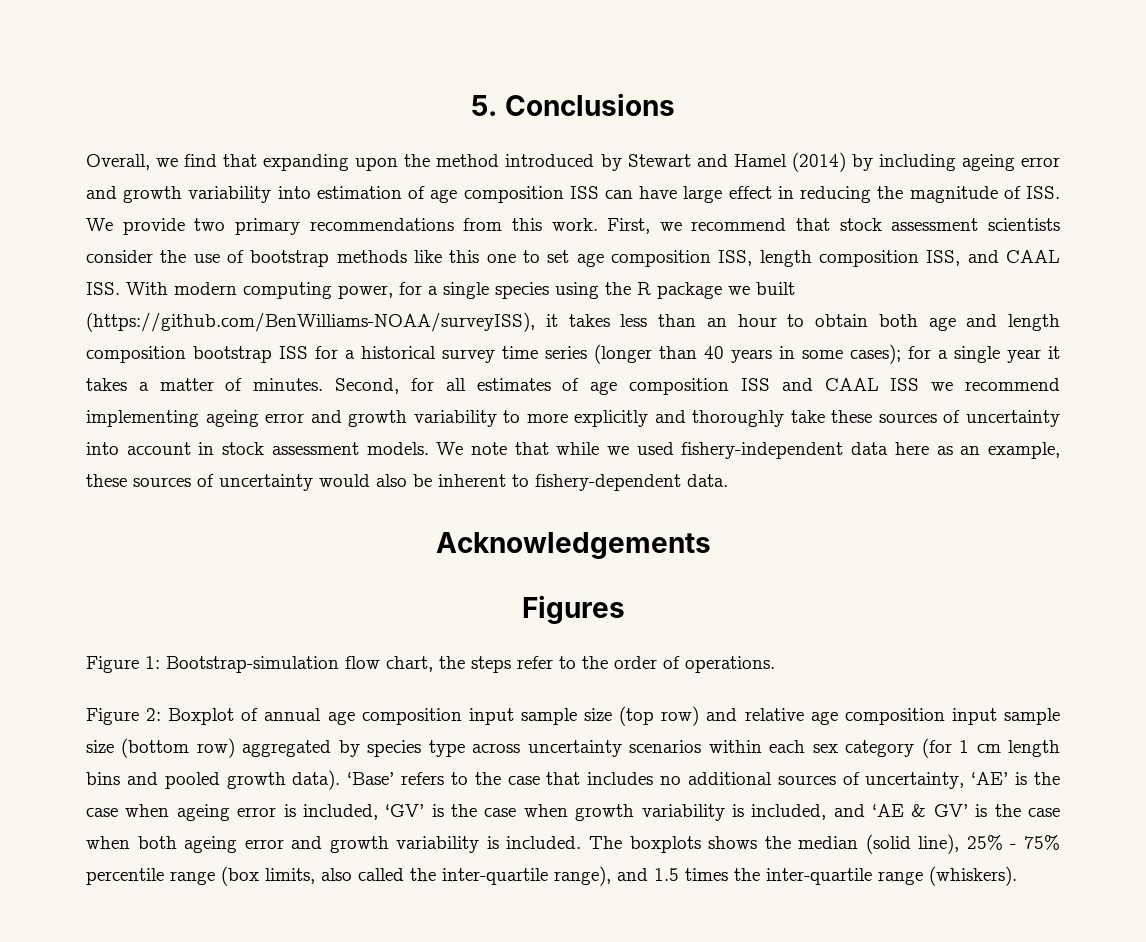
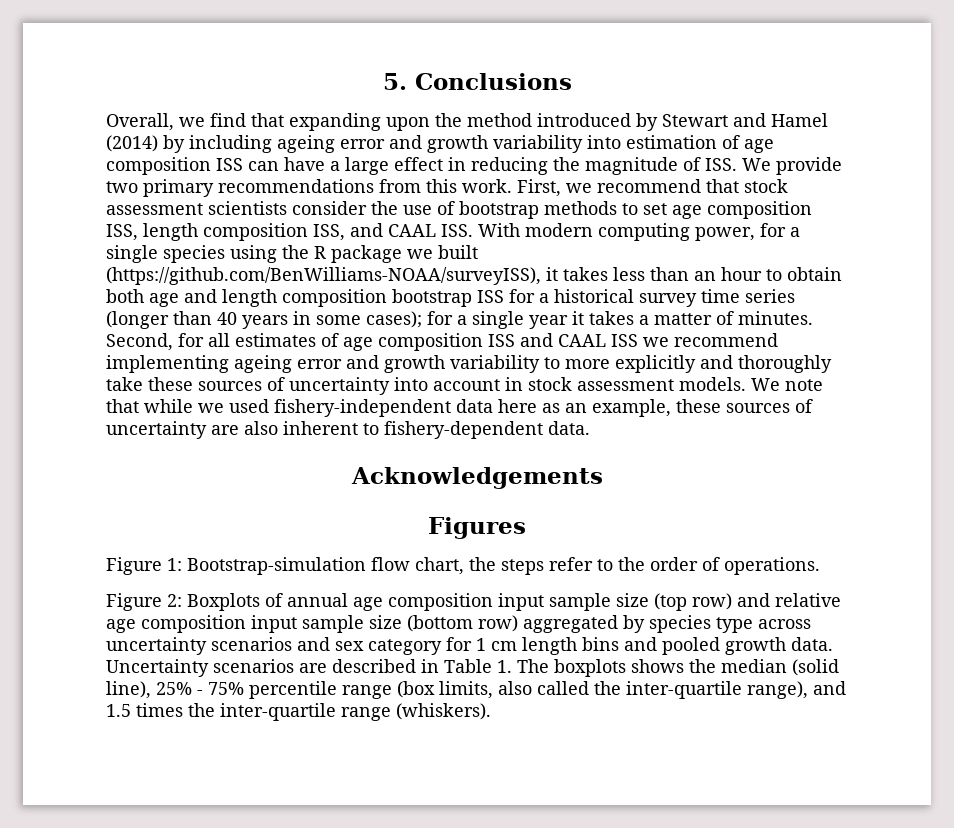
- Overall, we find that expanding upon the method introduced by Stewart and Hamel (2014) by including ageing error and growth variability into estimation of age composition ISS can have large effect in reducing the magnitude of ISS. We provide two primary recommendations from this work.
+ Overall, we find that expanding upon the method introduced by Stewart and Hamel (2014) by including ageing error and growth variability into estimation of age composition ISS can have a large effect in reducing the magnitude of ISS. We provide two primary recommendations from this work.
- First, we recommend that stock assessment scientists consider the use of bootstrap methods like this one to set age composition ISS, length composition ISS, and CAAL ISS. With modern computing power, for a single species using the R package we built (https://github.com/BenWilliams-NOAA/surveyISS), it takes less than an hour to obtain both age and length composition bootstrap ISS for a historical survey time series (longer than 40 years in some cases);
+ First, we recommend that stock assessment scientists consider the use of bootstrap methods to set age composition ISS, length composition ISS, and CAAL ISS. With modern computing power, for a single species using the R package we built (https://github.com/BenWilliams-NOAA/surveyISS), it takes less than an hour to obtain both age and length composition bootstrap ISS for a historical survey time series (longer than 40 years in some cases);
- We note that while we used fishery-independent data here as an example, these sources of uncertainty would also be inherent to fishery-dependent data.
+ We note that while we used fishery-independent data here as an example, these sources of uncertainty are also inherent to fishery-dependent data.
- Boxplot of annual age composition input sample size (top row) and relative age composition input sample size (bottom row) aggregated by species type across uncertainty scenarios within each sex category (for 1 cm length bins and pooled growth data). ‘Base’ refers to the case that includes no additional sources of uncertainty, ‘AE’ is the case when ageing error is included, ‘GV’ is the case when growth variability is included, and ‘AE & GV’ is the case when both ageing error and growth variability is included. The boxplots shows the median (solid line), 25% - 75% percentile range (box limits, also called the inter-quartile range), and 1.5 times the inter-quartile range (whiskers).
+ Boxplots of annual age composition input sample size (top row) and relative age composition input sample size (bottom row) aggregated by species type across uncertainty scenarios and sex category for 1 cm length bins and pooled growth data. Uncertainty scenarios are described in Table 1. The boxplots shows the median (solid line), 25% - 75% percentile range (box limits, also called the inter-quartile range), and 1.5 times the inter-quartile range (whiskers).

